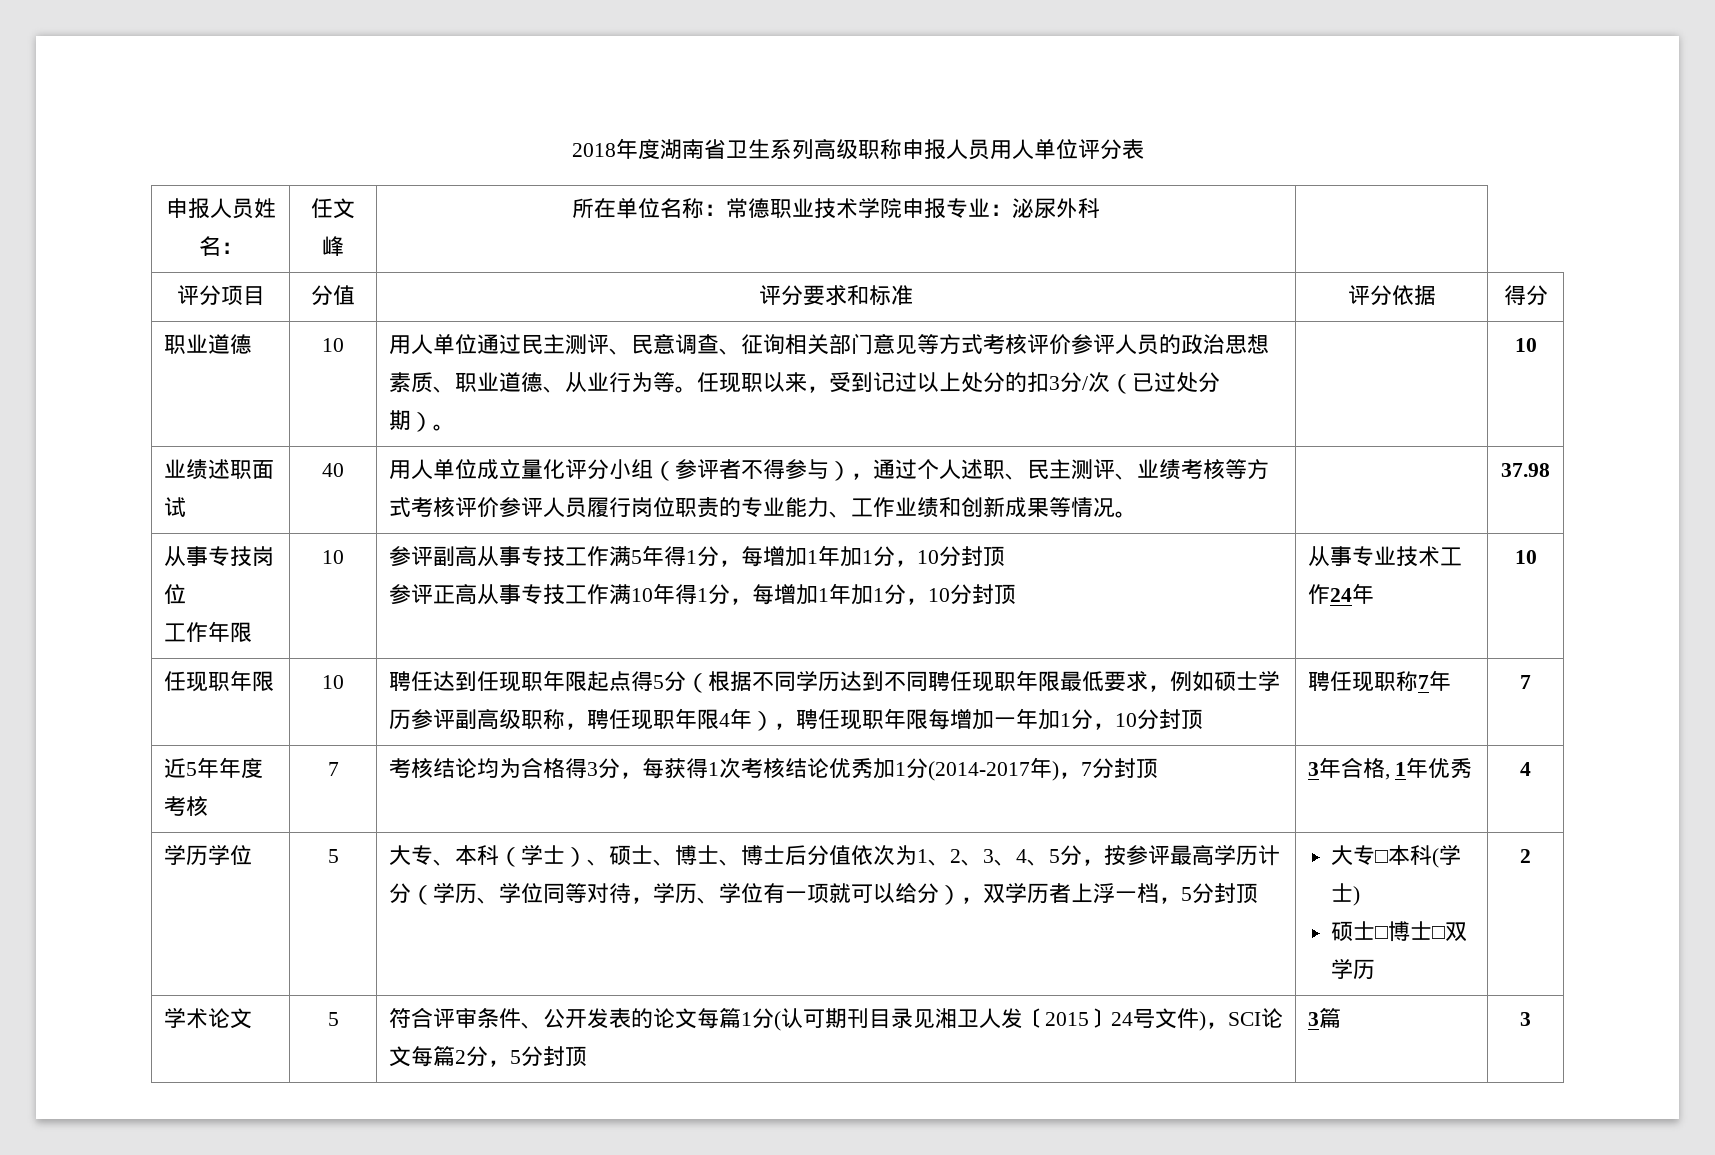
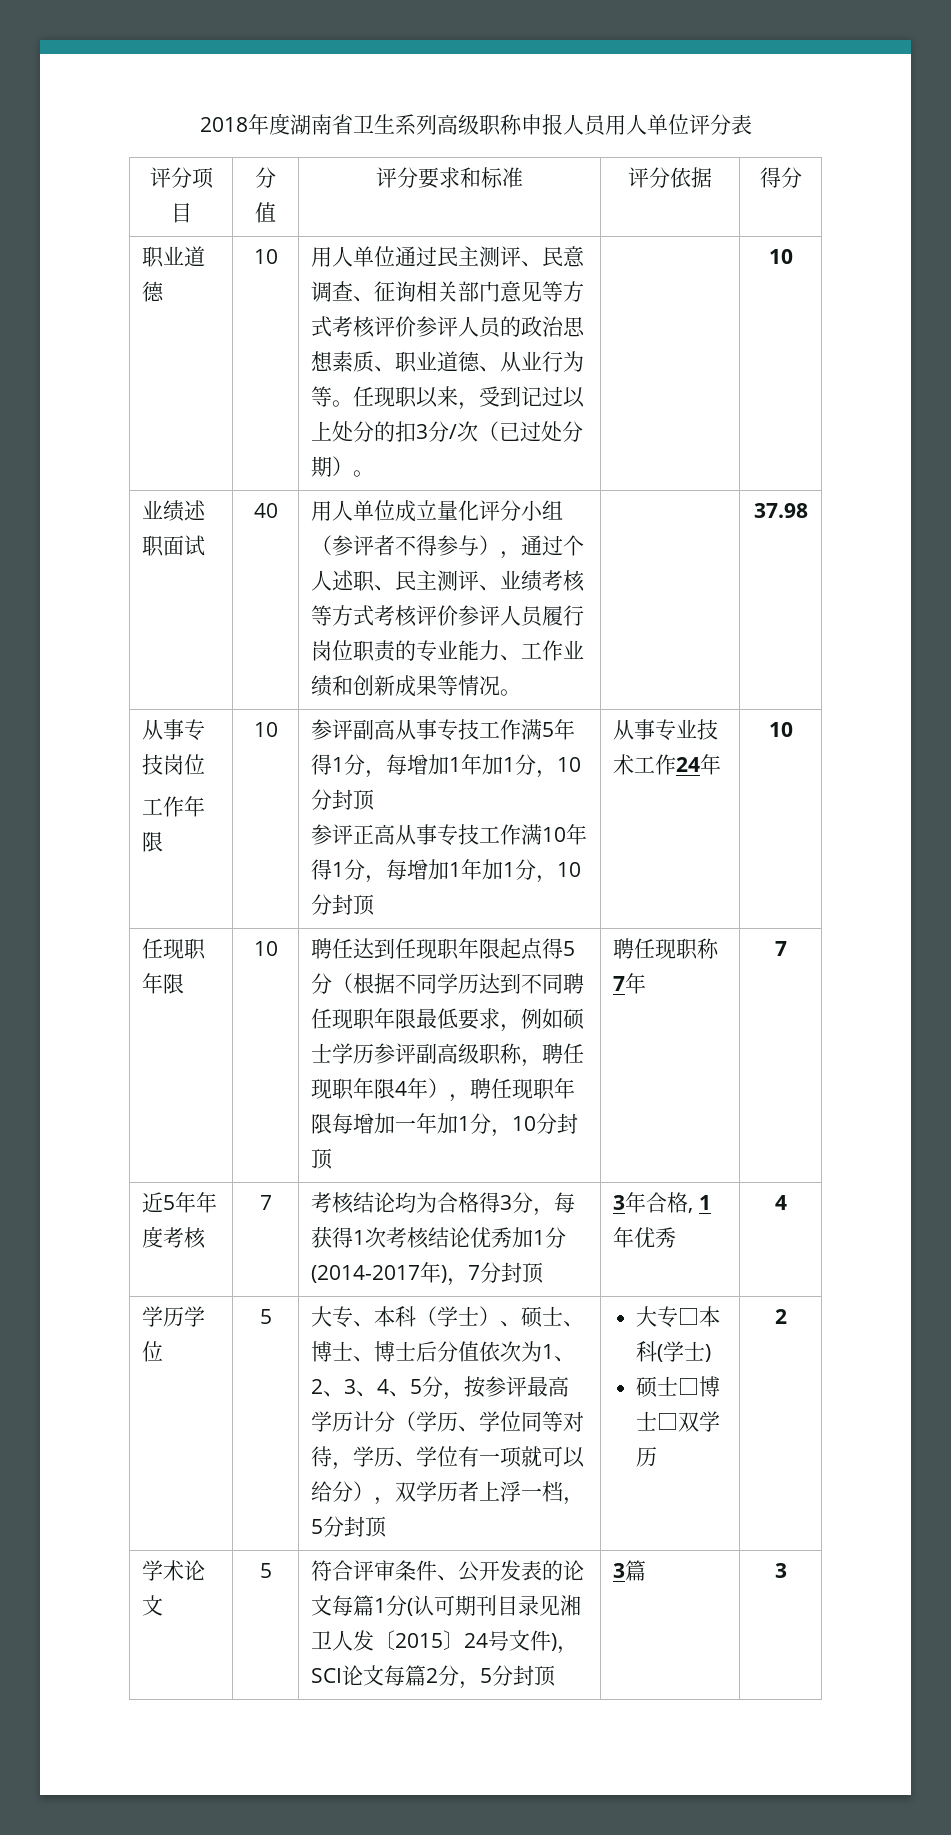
- 申报人员姓名： | 任文峰 | 所在单位名称：常德职业技术学院申报专业：泌尿外科 |

